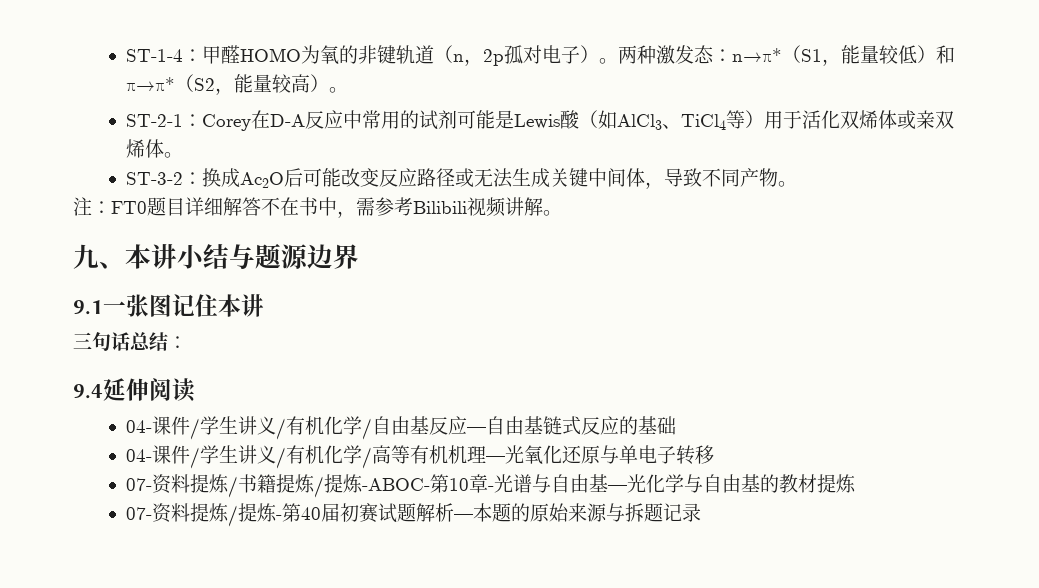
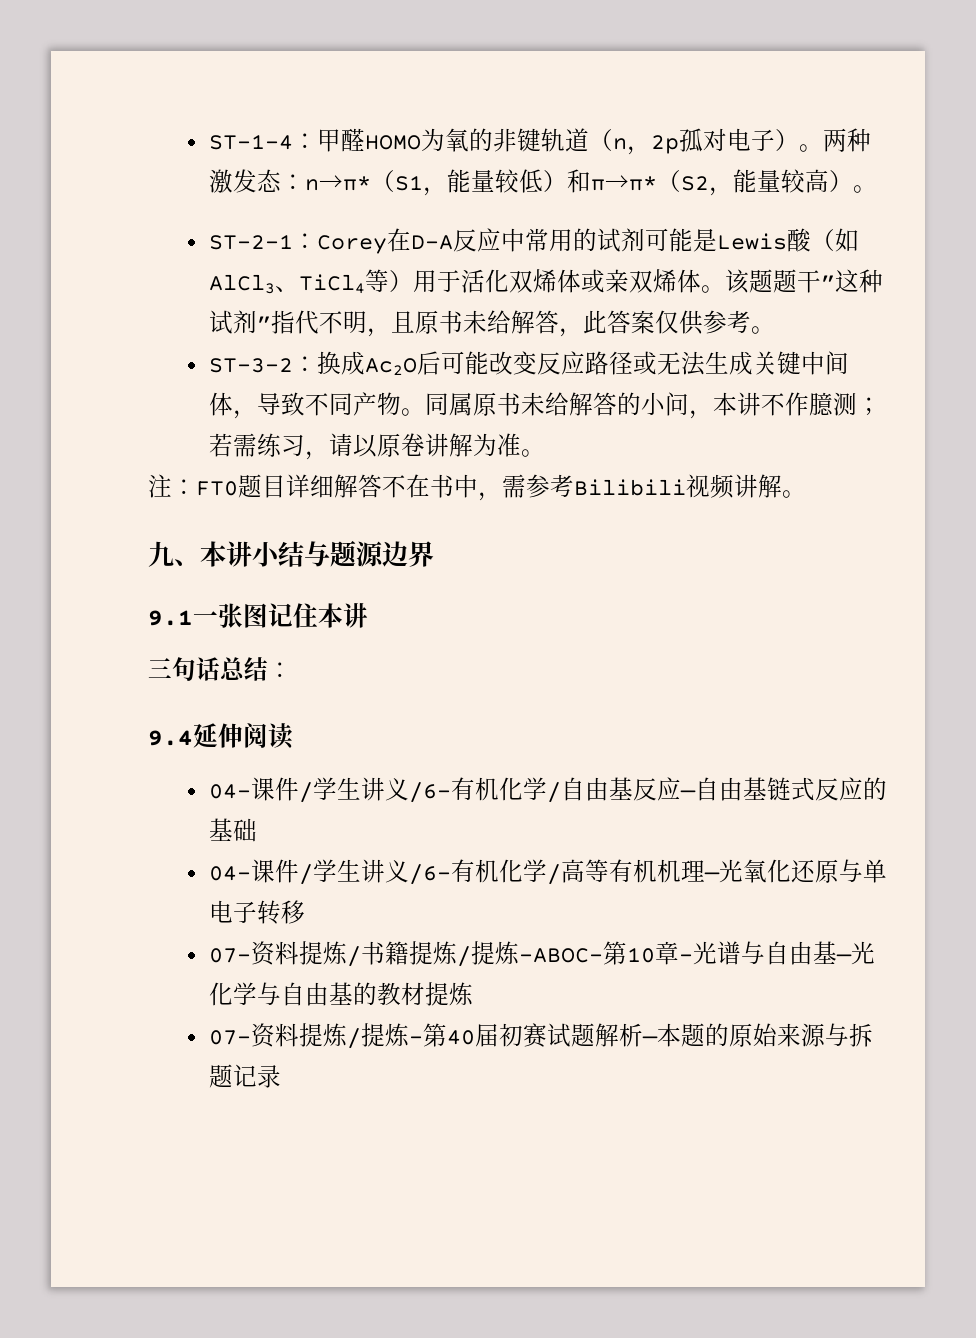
+ 该题题干”这种试剂”指代不明，且原书未给解答，此答案仅供参考。
+ 同属原书未给解答的小问，本讲不作臆测；若需练习，请以原卷讲解为准。
- 04-课件/学生讲义/有机化学/自由基反应—自由基链式反应的基础
+ 04-课件/学生讲义/6-有机化学/自由基反应—自由基链式反应的基础
- 04-课件/学生讲义/有机化学/高等有机机理—光氧化还原与单电子转移
+ 04-课件/学生讲义/6-有机化学/高等有机机理—光氧化还原与单电子转移

